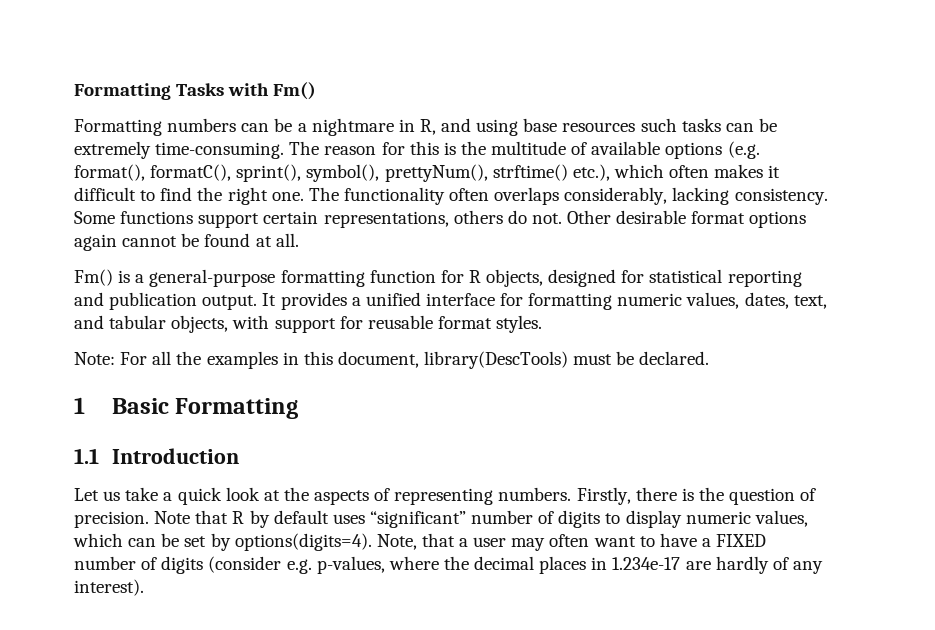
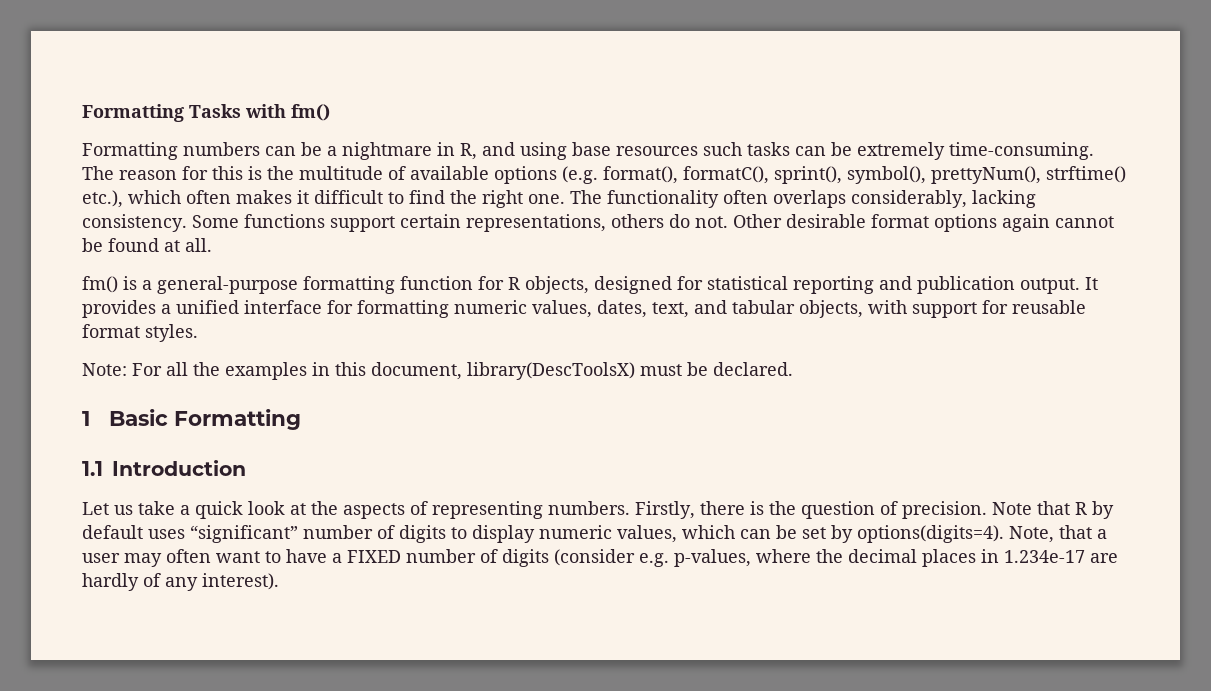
- Formatting Tasks with Fm()
+ Formatting Tasks with fm()
- Fm() is a general-purpose formatting function for R objects, designed for statistical reporting and publication output.
+ fm() is a general-purpose formatting function for R objects, designed for statistical reporting and publication output.
- Note: For all the examples in this document, library(DescTools) must be declared.
+ Note: For all the examples in this document, library(DescToolsX) must be declared.

